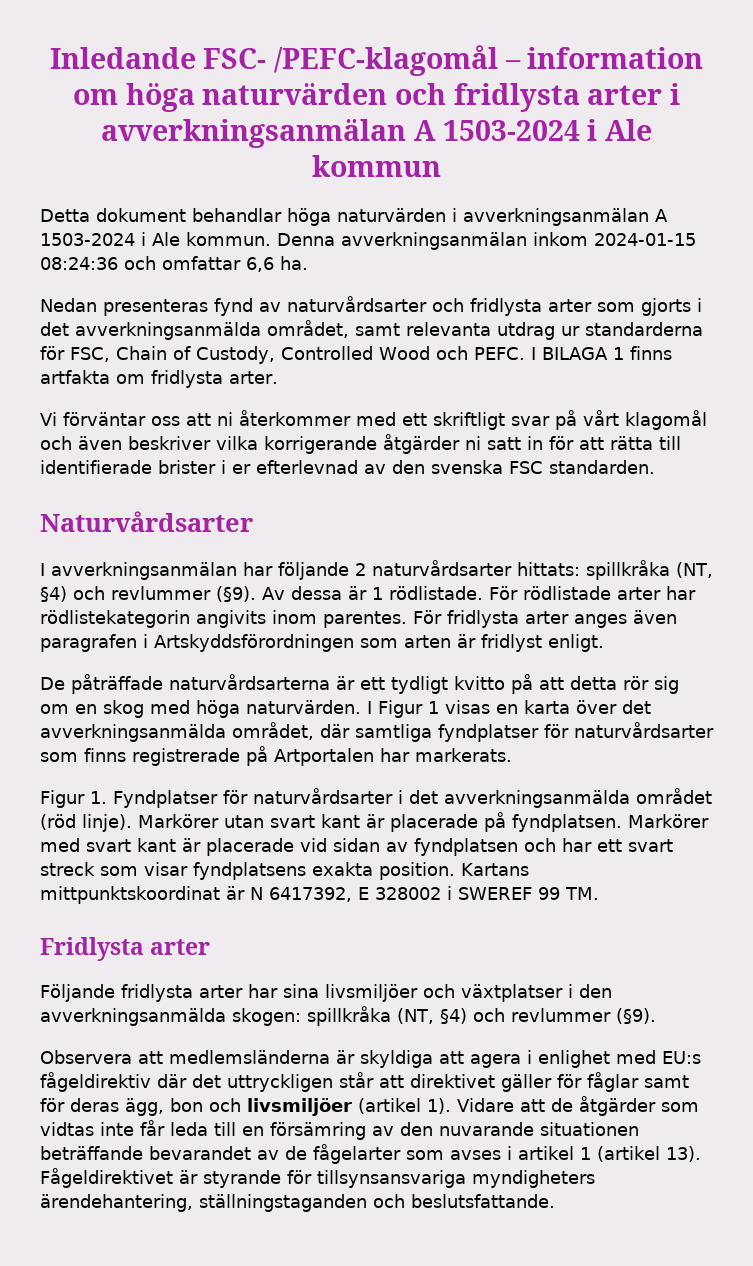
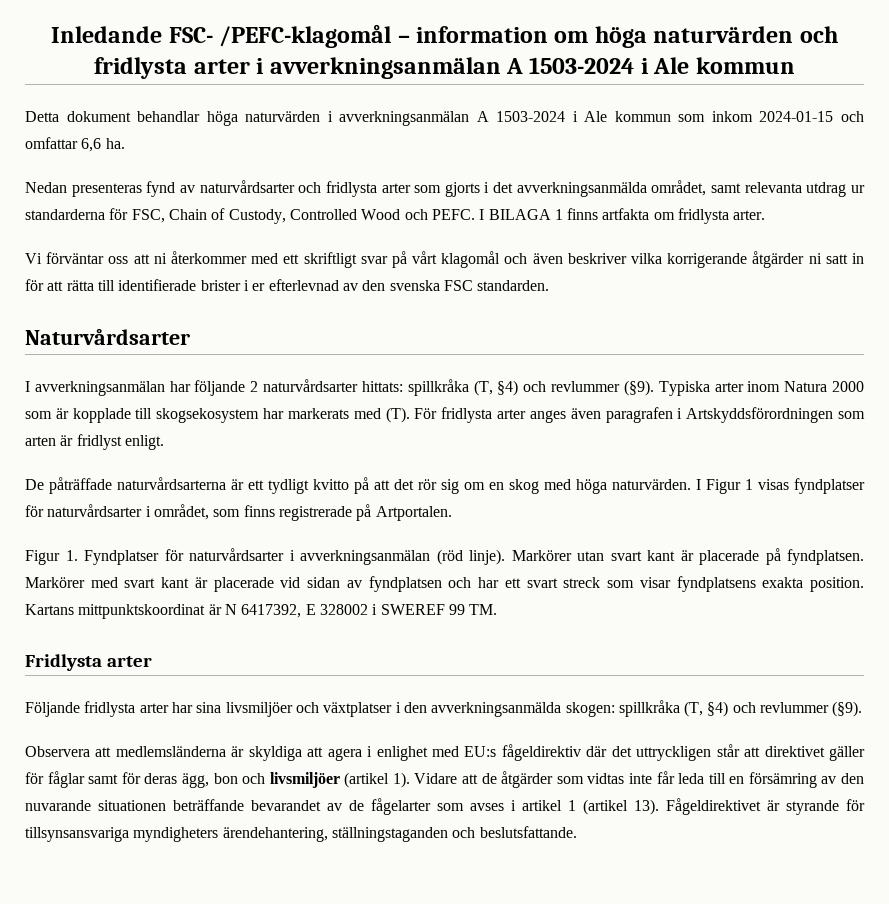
- Detta dokument behandlar höga naturvärden i avverkningsanmälan A 1503-2024 i Ale kommun. Denna avverkningsanmälan inkom 2024-01-15 08:24:36 och omfattar 6,6 ha.
+ Detta dokument behandlar höga naturvärden i avverkningsanmälan A 1503-2024 i Ale kommun som inkom 2024-01-15 och omfattar 6,6 ha.
- I avverkningsanmälan har följande 2 naturvårdsarter hittats: spillkråka (NT, §4) och revlummer (§9). Av dessa är 1 rödlistade. För rödlistade arter har rödlistekategorin angivits inom parentes. För fridlysta arter anges även paragrafen i Artskyddsförordningen som arten är fridlyst enligt.
+ I avverkningsanmälan har följande 2 naturvårdsarter hittats: spillkråka (T, §4) och revlummer (§9). Typiska arter inom Natura 2000 som är kopplade till skogsekosystem har markerats med (T). För fridlysta arter anges även paragrafen i Artskyddsförordningen som arten är fridlyst enligt.
- De påträffade naturvårdsarterna är ett tydligt kvitto på att detta rör sig om en skog med höga naturvärden.
+ De påträffade naturvårdsarterna är ett tydligt kvitto på att det rör sig om en skog med höga naturvärden.
- I Figur 1 visas en karta över det avverkningsanmälda området, där samtliga fyndplatser för naturvårdsarter som finns registrerade på Artportalen har markerats.
+ I Figur 1 visas fyndplatser för naturvårdsarter i området, som finns registrerade på Artportalen.
- Figur 1. Fyndplatser för naturvårdsarter i det avverkningsanmälda området (röd linje).
+ Figur 1. Fyndplatser för naturvårdsarter i avverkningsanmälan (röd linje).
- Följande fridlysta arter har sina livsmiljöer och växtplatser i den avverkningsanmälda skogen: spillkråka (NT, §4) och revlummer (§9).
+ Följande fridlysta arter har sina livsmiljöer och växtplatser i den avverkningsanmälda skogen: spillkråka (T, §4) och revlummer (§9).

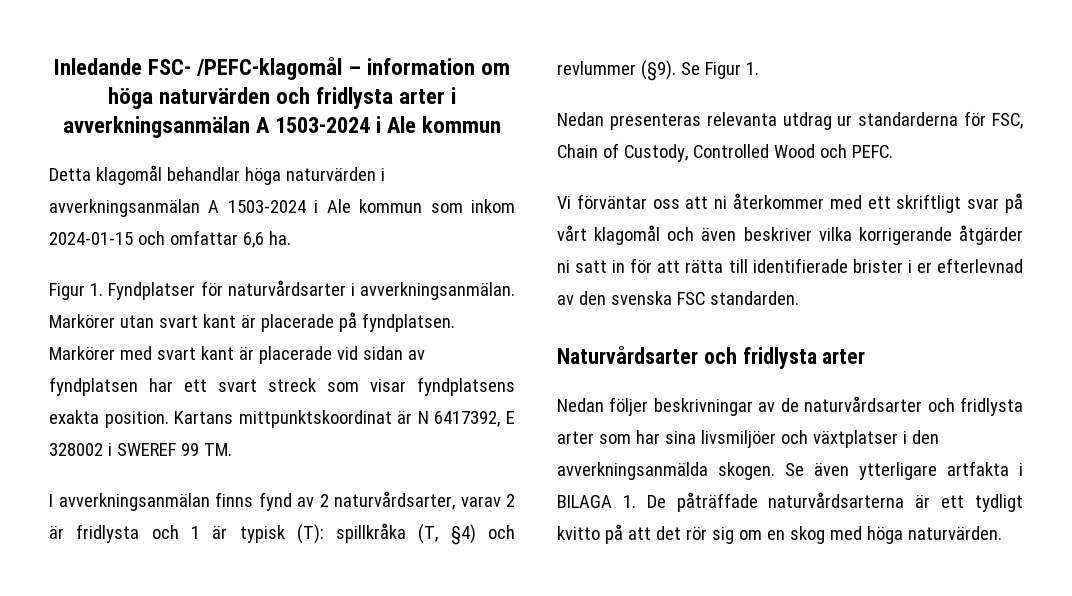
- Detta dokument behandlar höga naturvärden i avverkningsanmälan A 1503-2024 i Ale kommun som inkom 2024-01-15 och omfattar 6,6 ha.
+ Detta klagomål behandlar höga naturvärden i avverkningsanmälan A 1503-2024 i Ale kommun som inkom 2024-01-15 och omfattar 6,6 ha.
- Nedan presenteras fynd av naturvårdsarter och fridlysta arter som gjorts i det avverkningsanmälda området, samt relevanta utdrag ur standarderna för FSC, Chain of Custody, Controlled Wood och PEFC. I BILAGA 1 finns artfakta om fridlysta arter.
+ Figur 1. Fyndplatser för naturvårdsarter i avverkningsanmälan. Markörer utan svart kant är placerade på fyndplatsen. Markörer med svart kant är placerade vid sidan av fyndplatsen har ett svart streck som visar fyndplatsens exakta position. Kartans mittpunktskoordinat är N 6417392, E 328002 i SWEREF 99 TM.
+ I avverkningsanmälan finns fynd av 2 naturvårdsarter, varav 2 är fridlysta och 1 är typisk (T): spillkråka (T, §4) och revlummer (§9). Se Figur 1.
+ Nedan presenteras relevanta utdrag ur standarderna för FSC, Chain of Custody, Controlled Wood och PEFC.
- Naturvårdsarter
- I avverkningsanmälan har följande 2 naturvårdsarter hittats: spillkråka (T, §4) och revlummer (§9). Typiska arter inom Natura 2000 som är kopplade till skogsekosystem har markerats med (T). För fridlysta arter anges även paragrafen i Artskyddsförordningen som arten är fridlyst enligt.
- De påträffade naturvårdsarterna är ett tydligt kvitto på att det rör sig om en skog med höga naturvärden. I Figur 1 visas fyndplatser för naturvårdsarter i området, som finns registrerade på Artportalen.
- Figur 1. Fyndplatser för naturvårdsarter i avverkningsanmälan (röd linje). Markörer utan svart kant är placerade på fyndplatsen. Markörer med svart kant är placerade vid sidan av fyndplatsen och har ett svart streck som visar fyndplatsens exakta position. Kartans mittpunktskoordinat är N 6417392, E 328002 i SWEREF 99 TM.
- Fridlysta arter
- Följande fridlysta arter har sina livsmiljöer och växtplatser i den avverkningsanmälda skogen: spillkråka (T, §4) och revlummer (§9).
- Observera att medlemsländerna är skyldiga att agera i enlighet med EU:s fågeldirektiv där det uttryckligen står att direktivet gäller för fåglar samt för deras ägg, bon och livsmiljöer (artikel 1). Vidare att de åtgärder som vidtas inte får leda till en försämring av den nuvarande situationen beträffande bevarandet av de fågelarter som avses i artikel 1 (artikel 13). Fågeldirektivet är styrande för tillsynsansvariga myndigheters ärendehantering, ställningstaganden och beslutsfattande.
+ Naturvårdsarter och fridlysta arter
+ Nedan följer beskrivningar av de naturvårdsarter och fridlysta arter som har sina livsmiljöer och växtplatser i den avverkningsanmälda skogen. Se även ytterligare artfakta i BILAGA 1. De påträffade naturvårdsarterna är ett tydligt kvitto på att det rör sig om en skog med höga naturvärden.

